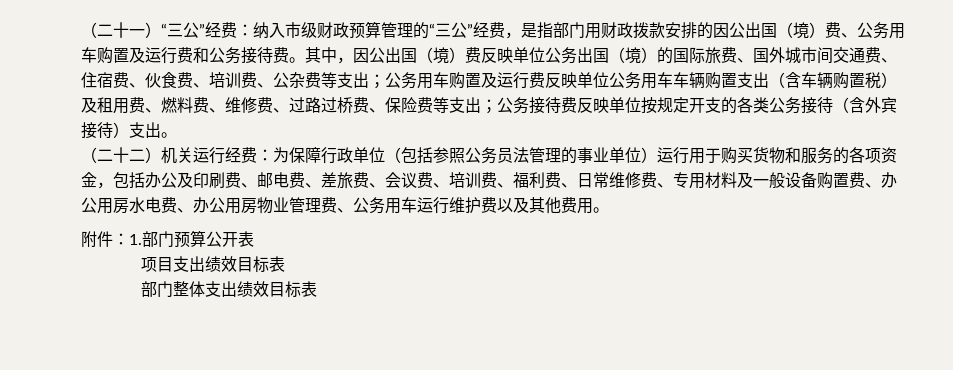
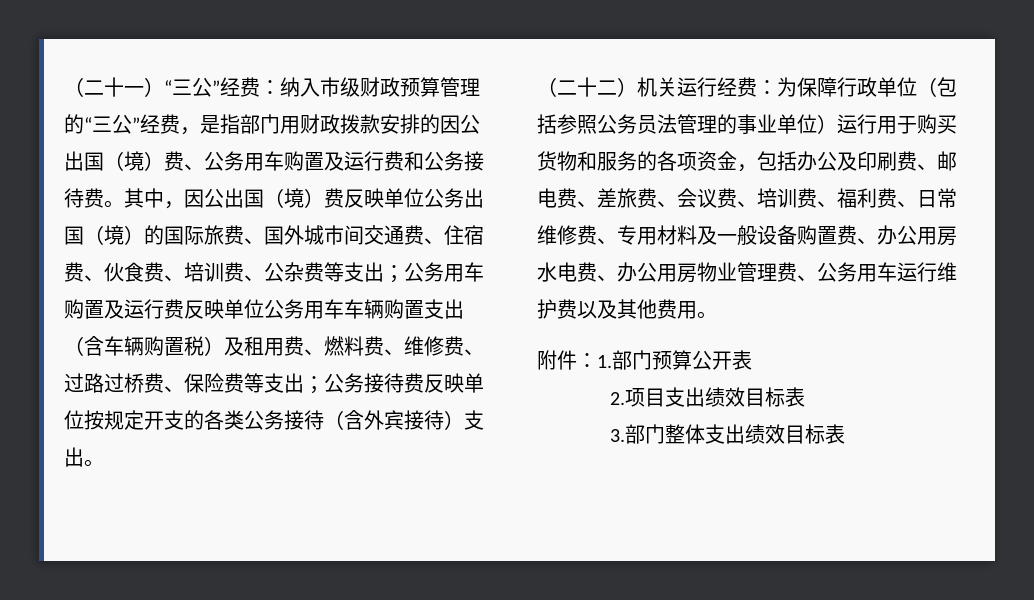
- 项目支出绩效目标表
+ 2.项目支出绩效目标表
- 部门整体支出绩效目标表
+ 3.部门整体支出绩效目标表

